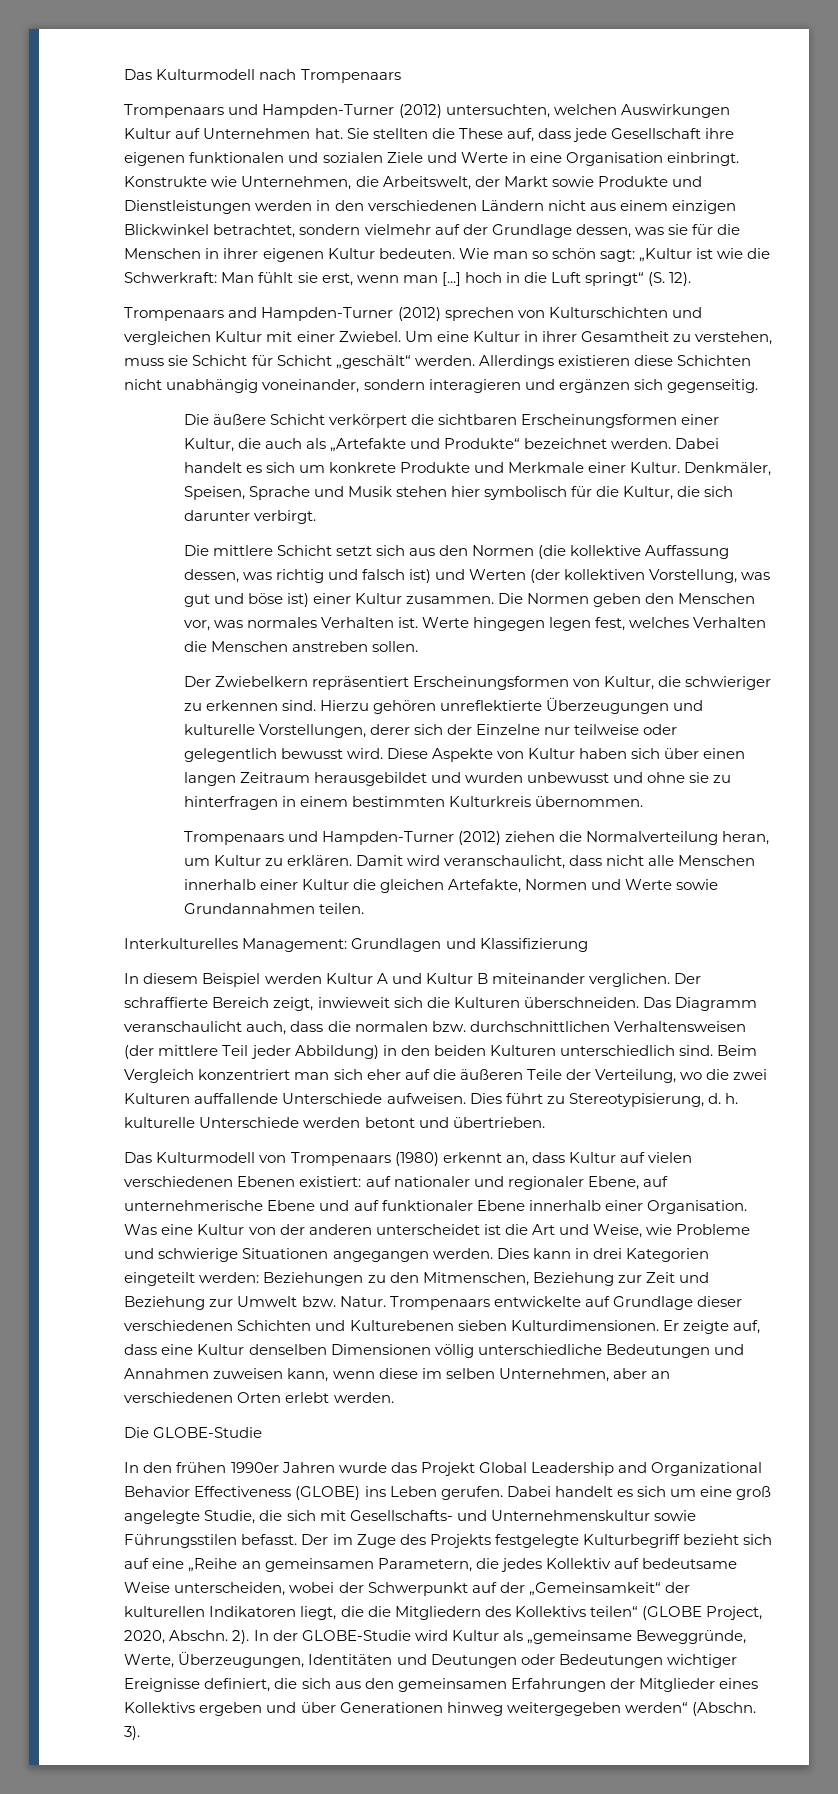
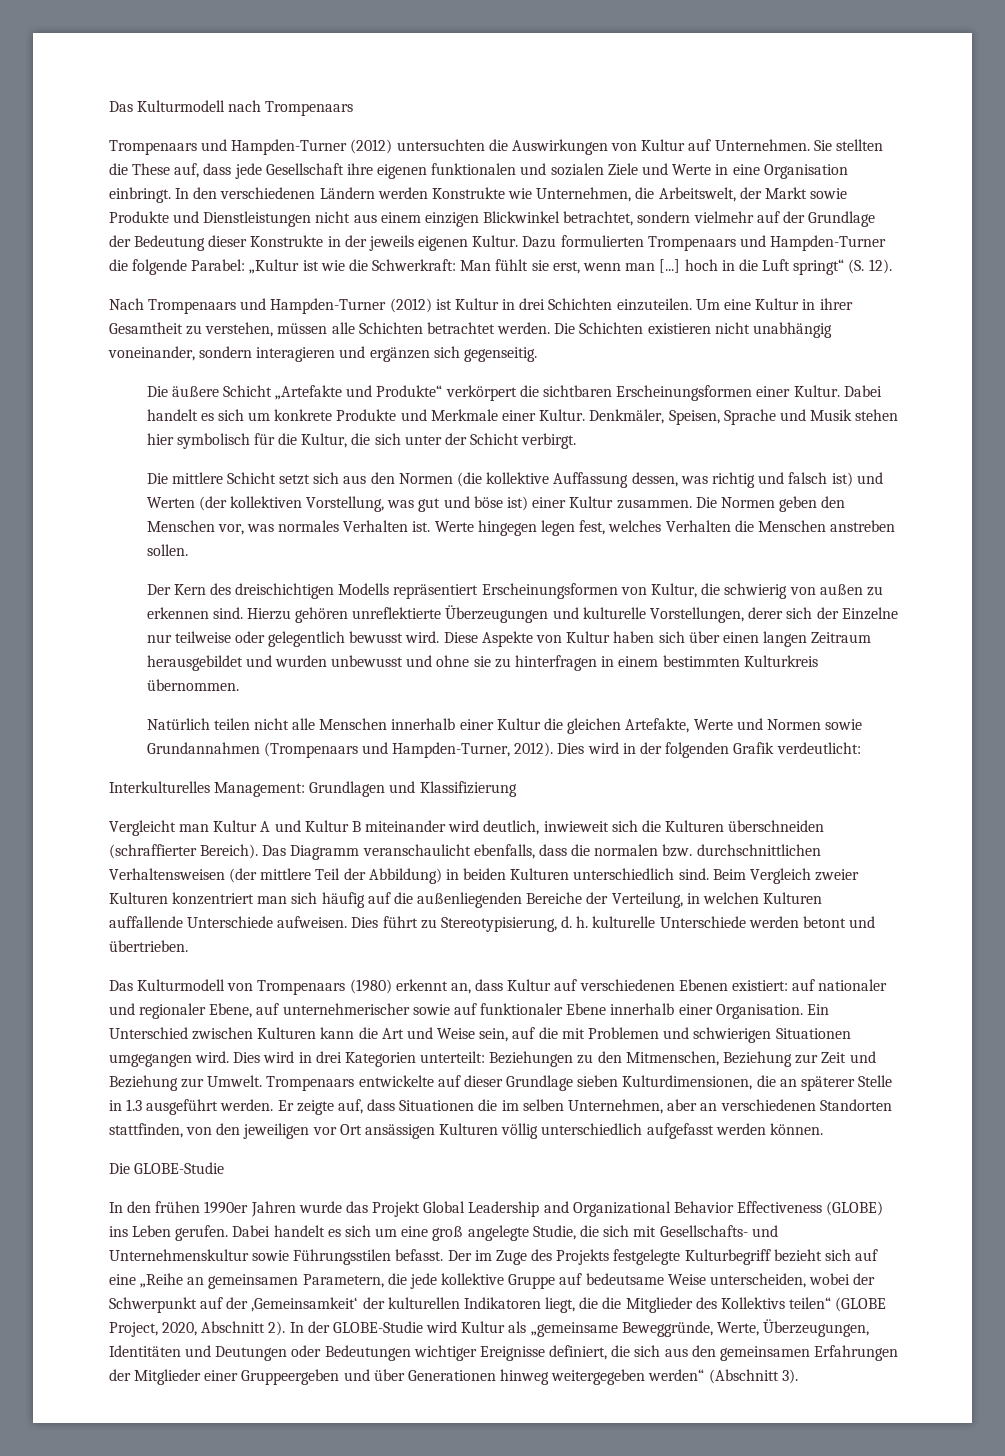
- Trompenaars und Hampden-Turner (2012) untersuchten, welchen Auswirkungen Kultur auf Unternehmen hat.
+ Trompenaars und Hampden-Turner (2012) untersuchten die Auswirkungen von Kultur auf Unternehmen.
- Konstrukte wie Unternehmen, die Arbeitswelt, der Markt sowie Produkte und Dienstleistungen werden in den verschiedenen Ländern nicht aus einem einzigen Blickwinkel betrachtet, sondern vielmehr auf der Grundlage dessen, was sie für die Menschen in ihrer eigenen Kultur bedeuten. Wie man so schön sagt: „Kultur ist wie die Schwerkraft: Man fühlt sie erst, wenn man [...] hoch in die Luft springt“ (S. 12).
+ In den verschiedenen Ländern werden Konstrukte wie Unternehmen, die Arbeitswelt, der Markt sowie Produkte und Dienstleistungen nicht aus einem einzigen Blickwinkel betrachtet, sondern vielmehr auf der Grundlage der Bedeutung dieser Konstrukte in der jeweils eigenen Kultur. Dazu formulierten Trompenaars und Hampden-Turner die folgende Parabel: „Kultur ist wie die Schwerkraft: Man fühlt sie erst, wenn man [...] hoch in die Luft springt“ (S. 12).
- Trompenaars and Hampden-Turner (2012) sprechen von Kulturschichten und vergleichen Kultur mit einer Zwiebel.
+ Nach Trompenaars und Hampden-Turner (2012) ist Kultur in drei Schichten einzuteilen.
- Um eine Kultur in ihrer Gesamtheit zu verstehen, muss sie Schicht für Schicht „geschält“ werden. Allerdings existieren diese Schichten nicht unabhängig voneinander, sondern interagieren und ergänzen sich gegenseitig.
+ Um eine Kultur in ihrer Gesamtheit zu verstehen, müssen alle Schichten betrachtet werden. Die Schichten existieren nicht unabhängig voneinander, sondern interagieren und ergänzen sich gegenseitig.
- Die äußere Schicht verkörpert die sichtbaren Erscheinungsformen einer Kultur, die auch als „Artefakte und Produkte“ bezeichnet werden.
+ Die äußere Schicht „Artefakte und Produkte“ verkörpert die sichtbaren Erscheinungsformen einer Kultur.
- Denkmäler, Speisen, Sprache und Musik stehen hier symbolisch für die Kultur, die sich darunter verbirgt.
+ Denkmäler, Speisen, Sprache und Musik stehen hier symbolisch für die Kultur, die sich unter der Schicht verbirgt.
- Der Zwiebelkern repräsentiert Erscheinungsformen von Kultur, die schwieriger zu erkennen sind.
+ Der Kern des dreischichtigen Modells repräsentiert Erscheinungsformen von Kultur, die schwierig von außen zu erkennen sind.
- Trompenaars und Hampden-Turner (2012) ziehen die Normalverteilung heran, um Kultur zu erklären. Damit wird veranschaulicht, dass nicht alle Menschen innerhalb einer Kultur die gleichen Artefakte, Normen und Werte sowie Grundannahmen teilen.
+ Natürlich teilen nicht alle Menschen innerhalb einer Kultur die gleichen Artefakte, Werte und Normen sowie Grundannahmen (Trompenaars und Hampden-Turner, 2012). Dies wird in der folgenden Grafik verdeutlicht:
- In diesem Beispiel werden Kultur A und Kultur B miteinander verglichen. Der schraffierte Bereich zeigt, inwieweit sich die Kulturen überschneiden.
+ Vergleicht man Kultur A und Kultur B miteinander wird deutlich, inwieweit sich die Kulturen überschneiden (schraffierter Bereich).
- Das Diagramm veranschaulicht auch, dass die normalen bzw. durchschnittlichen Verhaltensweisen (der mittlere Teil jeder Abbildung) in den beiden Kulturen unterschiedlich sind.
+ Das Diagramm veranschaulicht ebenfalls, dass die normalen bzw. durchschnittlichen Verhaltensweisen (der mittlere Teil der Abbildung) in beiden Kulturen unterschiedlich sind.
- Beim Vergleich konzentriert man sich eher auf die äußeren Teile der Verteilung, wo die zwei Kulturen auffallende Unterschiede aufweisen.
+ Beim Vergleich zweier Kulturen konzentriert man sich häufig auf die außenliegenden Bereiche der Verteilung, in welchen Kulturen auffallende Unterschiede aufweisen.
- Das Kulturmodell von Trompenaars (1980) erkennt an, dass Kultur auf vielen verschiedenen Ebenen existiert: auf nationaler und regionaler Ebene, auf unternehmerische Ebene und auf funktionaler Ebene innerhalb einer Organisation.
+ Das Kulturmodell von Trompenaars (1980) erkennt an, dass Kultur auf verschiedenen Ebenen existiert: auf nationaler und regionaler Ebene, auf unternehmerischer sowie auf funktionaler Ebene innerhalb einer Organisation.
- Was eine Kultur von der anderen unterscheidet ist die Art und Weise, wie Probleme und schwierige Situationen angegangen werden. Dies kann in drei Kategorien eingeteilt werden: Beziehungen zu den Mitmenschen, Beziehung zur Zeit und Beziehung zur Umwelt bzw. Natur. Trompenaars entwickelte auf Grundlage dieser verschiedenen Schichten und Kulturebenen sieben Kulturdimensionen. Er zeigte auf, dass eine Kultur denselben Dimensionen völlig unterschiedliche Bedeutungen und Annahmen zuweisen kann, wenn diese im selben Unternehmen, aber an verschiedenen Orten erlebt werden.
+ Ein Unterschied zwischen Kulturen kann die Art und Weise sein, auf die mit Problemen und schwierigen Situationen umgegangen wird. Dies wird in drei Kategorien unterteilt: Beziehungen zu den Mitmenschen, Beziehung zur Zeit und Beziehung zur Umwelt. Trompenaars entwickelte auf dieser Grundlage sieben Kulturdimensionen, die an späterer Stelle in 1.3 ausgeführt werden. Er zeigte auf, dass Situationen die im selben Unternehmen, aber an verschiedenen Standorten stattfinden, von den jeweiligen vor Ort ansässigen Kulturen völlig unterschiedlich aufgefasst werden können.
- Der im Zuge des Projekts festgelegte Kulturbegriff bezieht sich auf eine „Reihe an gemeinsamen Parametern, die jedes Kollektiv auf bedeutsame Weise unterscheiden, wobei der Schwerpunkt auf der „Gemeinsamkeit“ der kulturellen Indikatoren liegt, die die Mitgliedern des Kollektivs teilen“ (GLOBE Project, 2020, Abschn. 2).
+ Der im Zuge des Projekts festgelegte Kulturbegriff bezieht sich auf eine „Reihe an gemeinsamen Parametern, die jede kollektive Gruppe auf bedeutsame Weise unterscheiden, wobei der Schwerpunkt auf der ‚Gemeinsamkeit‘ der kulturellen Indikatoren liegt, die die Mitglieder des Kollektivs teilen“ (GLOBE Project, 2020, Abschnitt 2).
- In der GLOBE-Studie wird Kultur als „gemeinsame Beweggründe, Werte, Überzeugungen, Identitäten und Deutungen oder Bedeutungen wichtiger Ereignisse definiert, die sich aus den gemeinsamen Erfahrungen der Mitglieder eines Kollektivs ergeben und über Generationen hinweg weitergegeben werden“ (Abschn. 3).
+ In der GLOBE-Studie wird Kultur als „gemeinsame Beweggründe, Werte, Überzeugungen, Identitäten und Deutungen oder Bedeutungen wichtiger Ereignisse definiert, die sich aus den gemeinsamen Erfahrungen der Mitglieder einer Gruppeergeben und über Generationen hinweg weitergegeben werden“ (Abschnitt 3).

